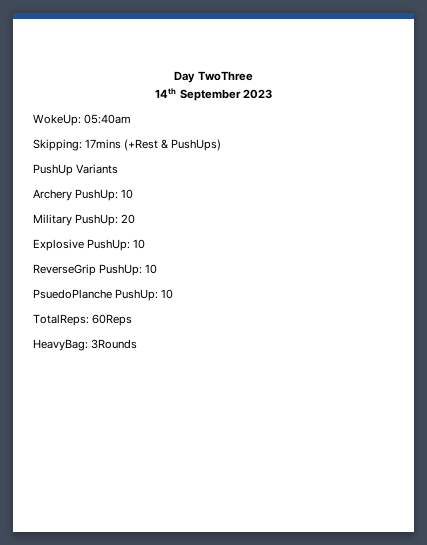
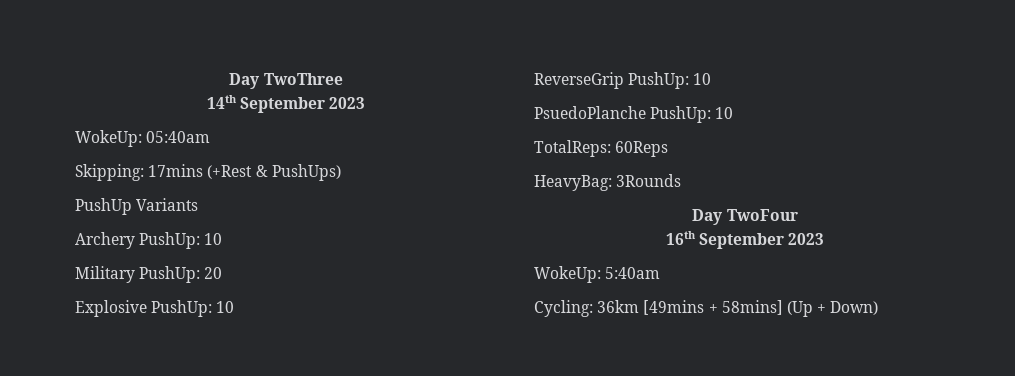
+ Day TwoFour
+ 16th September 2023
+ WokeUp: 5:40am
+ Cycling: 36km [49mins + 58mins] (Up + Down)

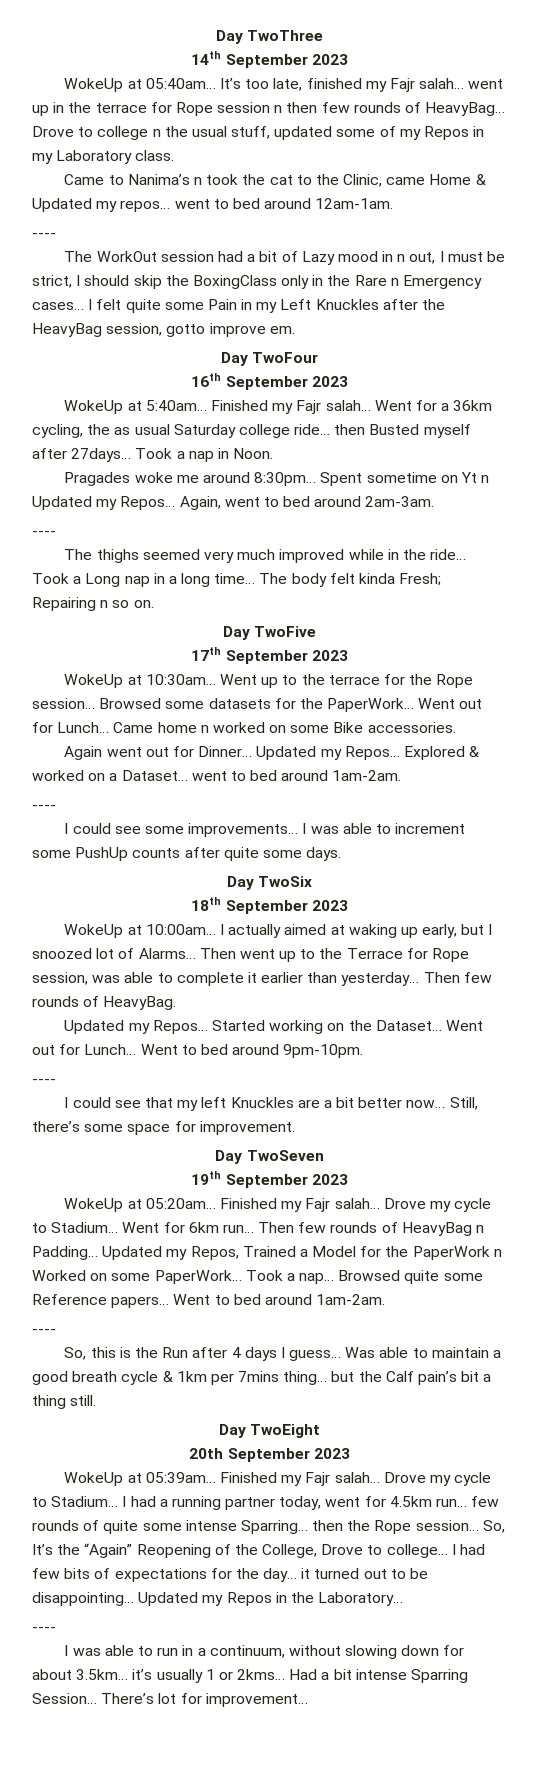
- WokeUp: 05:40am
- Skipping: 17mins (+Rest & PushUps)
- PushUp Variants
- Archery PushUp: 10
- Military PushUp: 20
- Explosive PushUp: 10
- ReverseGrip PushUp: 10
- PsuedoPlanche PushUp: 10
- TotalReps: 60Reps
- HeavyBag: 3Rounds
+ WokeUp at 05:40am… It’s too late, finished my Fajr salah… went up in the terrace for Rope session n then few rounds of HeavyBag… Drove to college n the usual stuff, updated some of my Repos in my Laboratory class.
+ Came to Nanima’s n took the cat to the Clinic, came Home & Updated my repos… went to bed around 12am-1am.
+ ----
+ The WorkOut session had a bit of Lazy mood in n out, I must be strict, I should skip the BoxingClass only in the Rare n Emergency cases… I felt quite some Pain in my Left Knuckles after the HeavyBag session, gotto improve em.
- WokeUp: 5:40am
- Cycling: 36km [49mins + 58mins] (Up + Down)
+ WokeUp at 5:40am… Finished my Fajr salah… Went for a 36km cycling, the as usual Saturday college ride… then Busted myself after 27days… Took a nap in Noon.
+ Pragades woke me around 8:30pm… Spent sometime on Yt n Updated my Repos… Again, went to bed around 2am-3am.
+ ----
+ The thighs seemed very much improved while in the ride… Took a Long nap in a long time… The body felt kinda Fresh; Repairing n so on.
+ Day TwoFive
+ 17th September 2023
+ WokeUp at 10:30am… Went up to the terrace for the Rope session… Browsed some datasets for the PaperWork… Went out for Lunch… Came home n worked on some Bike accessories.
+ Again went out for Dinner… Updated my Repos… Explored & worked on a Dataset… went to bed around 1am-2am.
+ ----
+ I could see some improvements… I was able to increment some PushUp counts after quite some days.
+ Day TwoSix
+ 18th September 2023
+ WokeUp at 10:00am… I actually aimed at waking up early, but I snoozed lot of Alarms… Then went up to the Terrace for Rope session, was able to complete it earlier than yesterday… Then few rounds of HeavyBag.
+ Updated my Repos… Started working on the Dataset… Went out for Lunch… Went to bed around 9pm-10pm.
+ ----
+ I could see that my left Knuckles are a bit better now… Still, there’s some space for improvement.
+ Day TwoSeven
+ 19th September 2023
+ WokeUp at 05:20am… Finished my Fajr salah… Drove my cycle to Stadium… Went for 6km run… Then few rounds of HeavyBag n Padding… Updated my Repos, Trained a Model for the PaperWork n Worked on some PaperWork… Took a nap… Browsed quite some Reference papers… Went to bed around 1am-2am.
+ ----
+ So, this is the Run after 4 days I guess… Was able to maintain a good breath cycle & 1km per 7mins thing… but the Calf pain’s bit a thing still.
+ Day TwoEight
+ 20th September 2023
+ WokeUp at 05:39am… Finished my Fajr salah… Drove my cycle to Stadium… I had a running partner today, went for 4.5km run… few rounds of quite some intense Sparring… then the Rope session… So, It’s the “Again” Reopening of the College, Drove to college… I had few bits of expectations for the day… it turned out to be disappointing… Updated my Repos in the Laboratory…
+ ----
+ I was able to run in a continuum, without slowing down for about 3.5km… it’s usually 1 or 2kms… Had a bit intense Sparring Session… There’s lot for improvement…

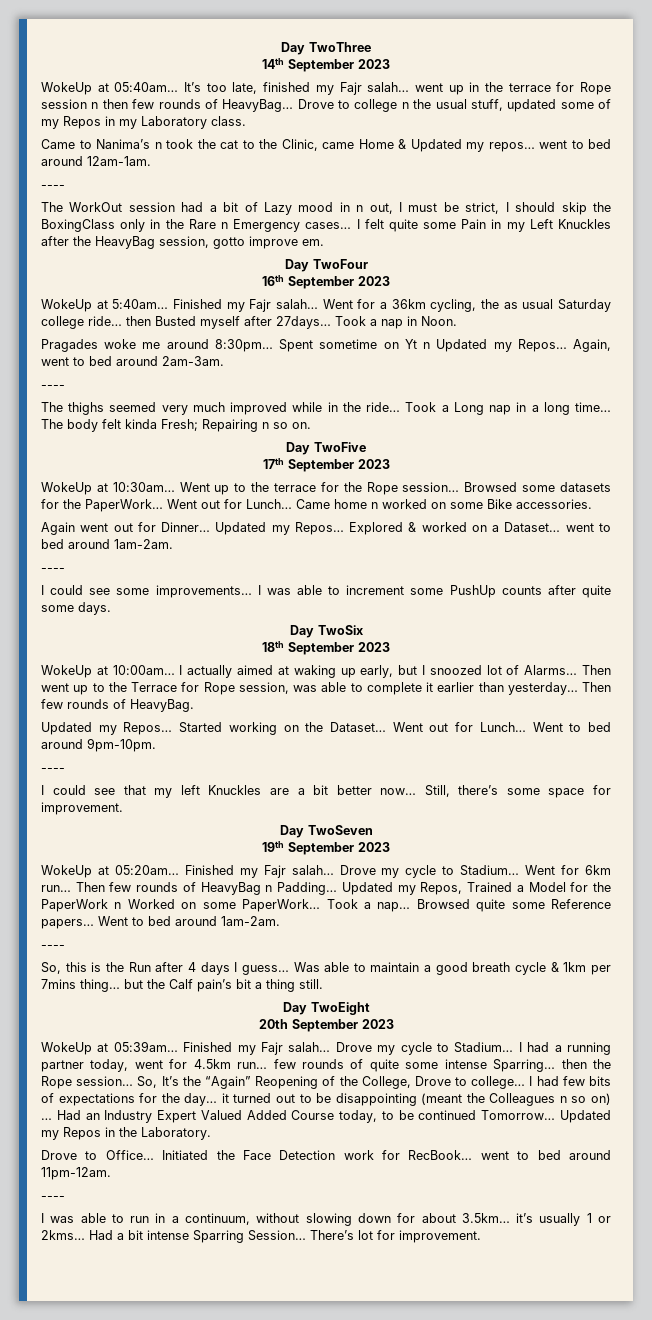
- I had few bits of expectations for the day… it turned out to be disappointing…
+ I had few bits of expectations for the day… it turned out to be disappointing (meant the Colleagues n so on) … Had an Industry Expert Valued Added Course today, to be continued Tomorrow…
- Updated my Repos in the Laboratory…
+ Updated my Repos in the Laboratory.
+ Drove to Office… Initiated the Face Detection work for RecBook… went to bed around 11pm-12am.
- There’s lot for improvement…
+ There’s lot for improvement.

